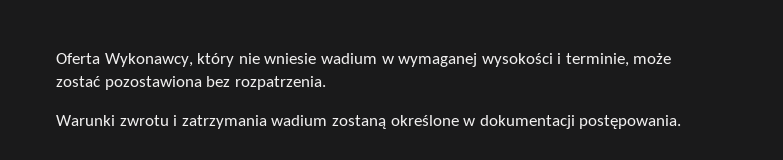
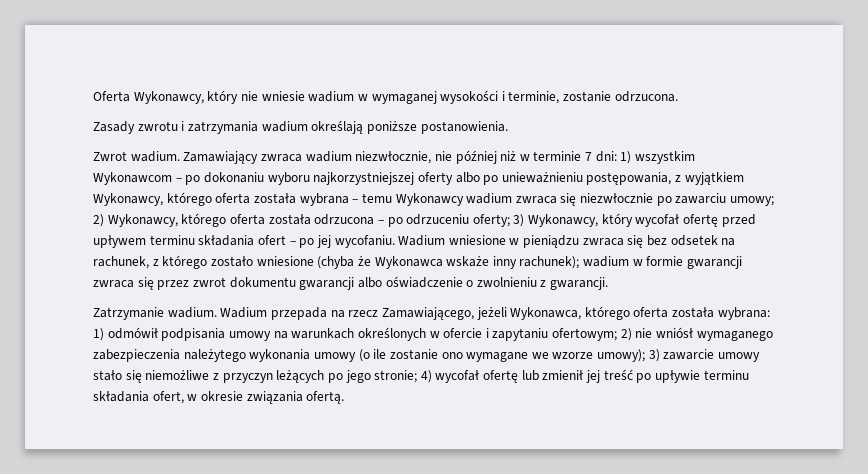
- Oferta Wykonawcy, który nie wniesie wadium w wymaganej wysokości i terminie, może zostać pozostawiona bez rozpatrzenia.
- Warunki zwrotu i zatrzymania wadium zostaną określone w dokumentacji postępowania.
+ Oferta Wykonawcy, który nie wniesie wadium w wymaganej wysokości i terminie, zostanie odrzucona.
+ Zasady zwrotu i zatrzymania wadium określają poniższe postanowienia.
+ Zwrot wadium. Zamawiający zwraca wadium niezwłocznie, nie później niż w terminie 7 dni: 1) wszystkim Wykonawcom – po dokonaniu wyboru najkorzystniejszej oferty albo po unieważnieniu postępowania, z wyjątkiem Wykonawcy, którego oferta została wybrana – temu Wykonawcy wadium zwraca się niezwłocznie po zawarciu umowy; 2) Wykonawcy, którego oferta została odrzucona – po odrzuceniu oferty; 3) Wykonawcy, który wycofał ofertę przed upływem terminu składania ofert – po jej wycofaniu. Wadium wniesione w pieniądzu zwraca się bez odsetek na rachunek, z którego zostało wniesione (chyba że Wykonawca wskaże inny rachunek); wadium w formie gwarancji zwraca się przez zwrot dokumentu gwarancji albo oświadczenie o zwolnieniu z gwarancji.
+ Zatrzymanie wadium. Wadium przepada na rzecz Zamawiającego, jeżeli Wykonawca, którego oferta została wybrana: 1) odmówił podpisania umowy na warunkach określonych w ofercie i zapytaniu ofertowym; 2) nie wniósł wymaganego zabezpieczenia należytego wykonania umowy (o ile zostanie ono wymagane we wzorze umowy); 3) zawarcie umowy stało się niemożliwe z przyczyn leżących po jego stronie; 4) wycofał ofertę lub zmienił jej treść po upływie terminu składania ofert, w okresie związania ofertą.

